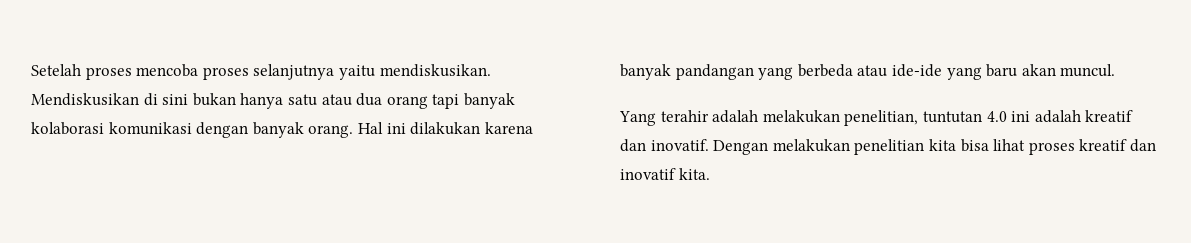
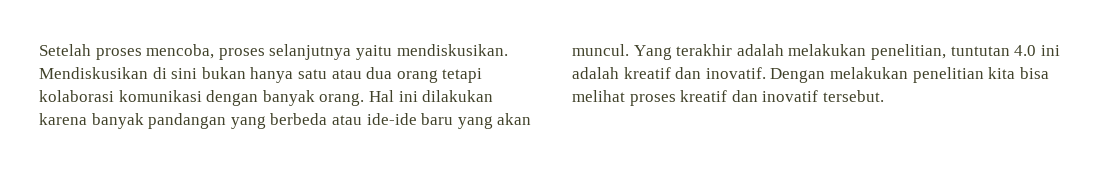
- Setelah proses mencoba proses selanjutnya yaitu mendiskusikan.
+ Setelah proses mencoba, proses selanjutnya yaitu mendiskusikan.
- Mendiskusikan di sini bukan hanya satu atau dua orang tapi banyak kolaborasi komunikasi dengan banyak orang.
+ Mendiskusikan di sini bukan hanya satu atau dua orang tetapi kolaborasi komunikasi dengan banyak orang.
- Hal ini dilakukan karena banyak pandangan yang berbeda atau ide-ide yang baru akan muncul.
- Yang terahir adalah melakukan penelitian, tuntutan 4.0 ini adalah kreatif dan inovatif.
+ Hal ini dilakukan karena banyak pandangan yang berbeda atau ide-ide baru yang akan muncul. Yang terakhir adalah melakukan penelitian, tuntutan 4.0 ini adalah kreatif dan inovatif.
- Dengan melakukan penelitian kita bisa lihat proses kreatif dan inovatif kita.
+ Dengan melakukan penelitian kita bisa melihat proses kreatif dan inovatif tersebut.

